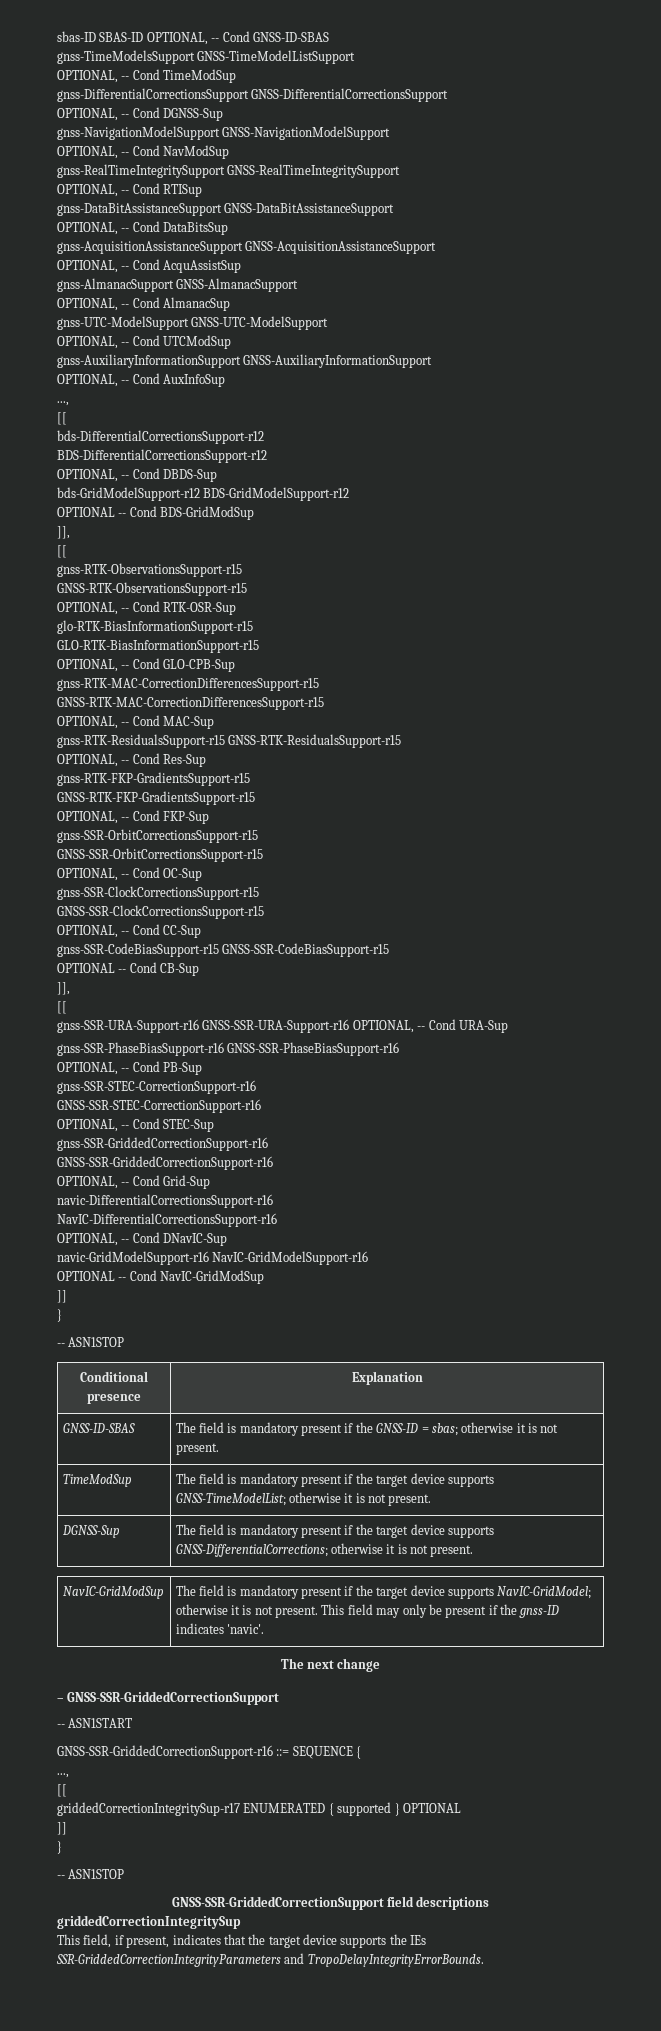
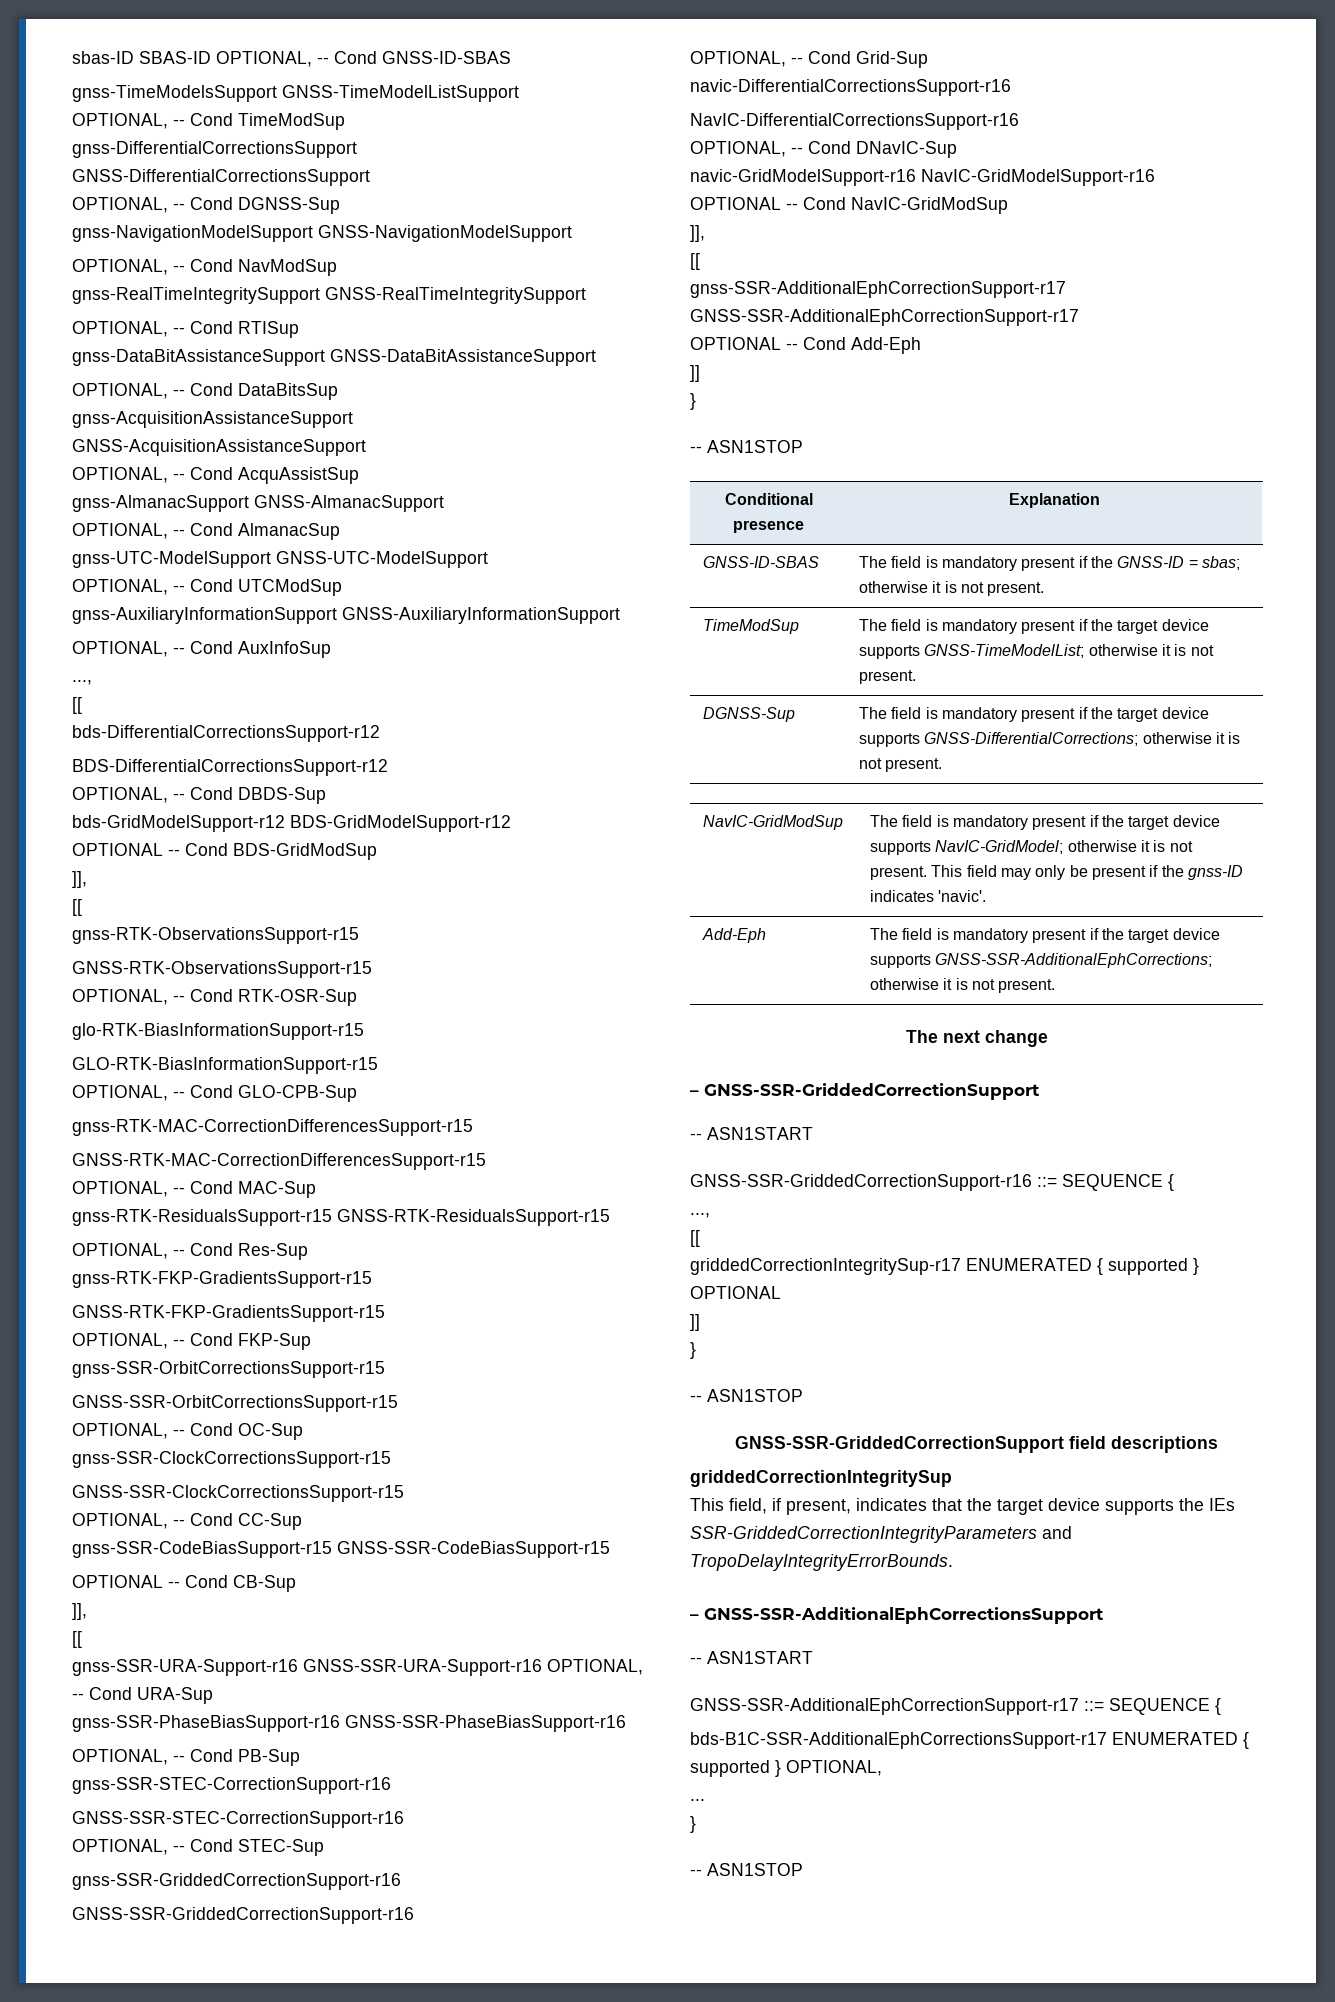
  OPTIONAL -- Cond NavIC-GridModSup
+ ]],
+ [[
+ gnss-SSR-AdditionalEphCorrectionSupport-r17 GNSS-SSR-AdditionalEphCorrectionSupport-r17
+ OPTIONAL -- Cond Add-Eph
+ Add-Eph | The field is mandatory present if the target device supports GNSS-SSR-AdditionalEphCorrections; otherwise it is not present.
+ – GNSS-SSR-AdditionalEphCorrectionsSupport
+ -- ASN1START
+ GNSS-SSR-AdditionalEphCorrectionSupport-r17 ::= SEQUENCE {
+ bds-B1C-SSR-AdditionalEphCorrectionsSupport-r17 ENUMERATED { supported } OPTIONAL,
+ ...
+ }
+ -- ASN1STOP

